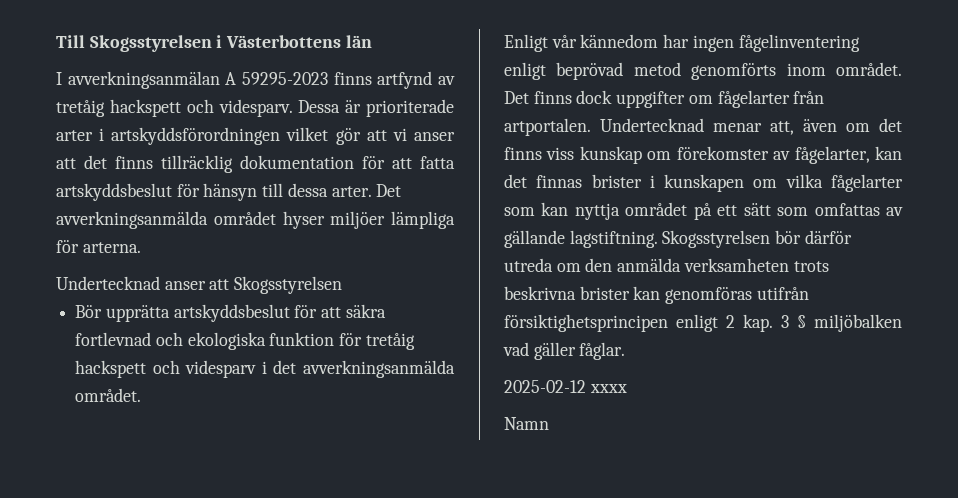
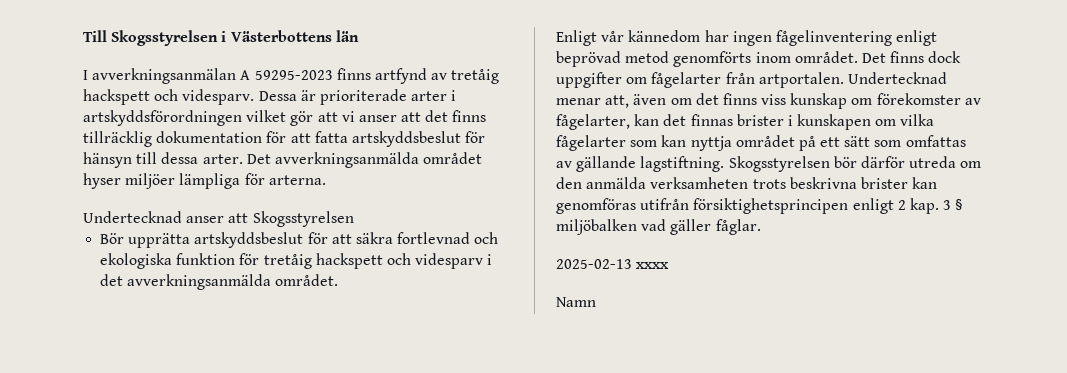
- 2025-02-12 xxxx
+ 2025-02-13 xxxx

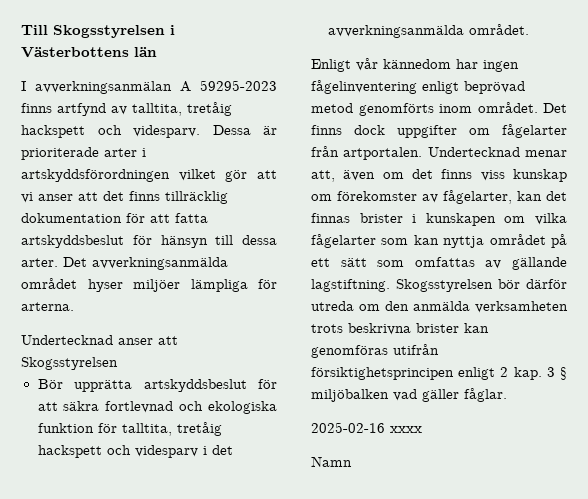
- I avverkningsanmälan A 59295-2023 finns artfynd av tretåig hackspett och videsparv.
+ I avverkningsanmälan A 59295-2023 finns artfynd av talltita, tretåig hackspett och videsparv.
- Bör upprätta artskyddsbeslut för att säkra fortlevnad och ekologiska funktion för tretåig hackspett och videsparv i det avverkningsanmälda området.
+ Bör upprätta artskyddsbeslut för att säkra fortlevnad och ekologiska funktion för talltita, tretåig hackspett och videsparv i det avverkningsanmälda området.
- 2025-02-13 xxxx
+ 2025-02-16 xxxx

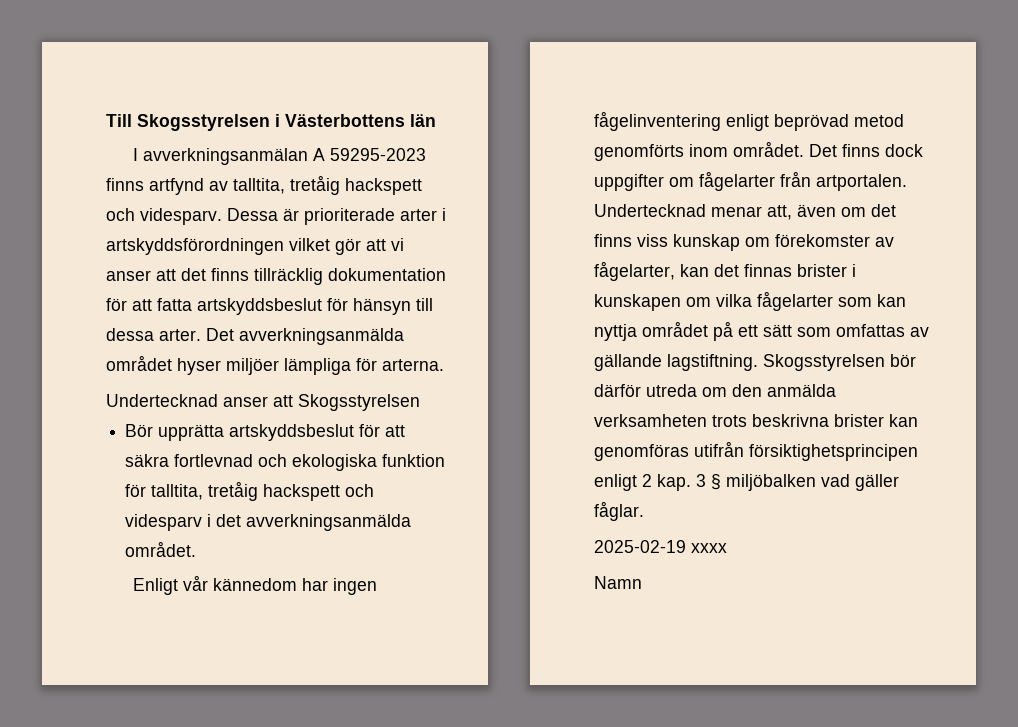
- 2025-02-16 xxxx
+ 2025-02-19 xxxx

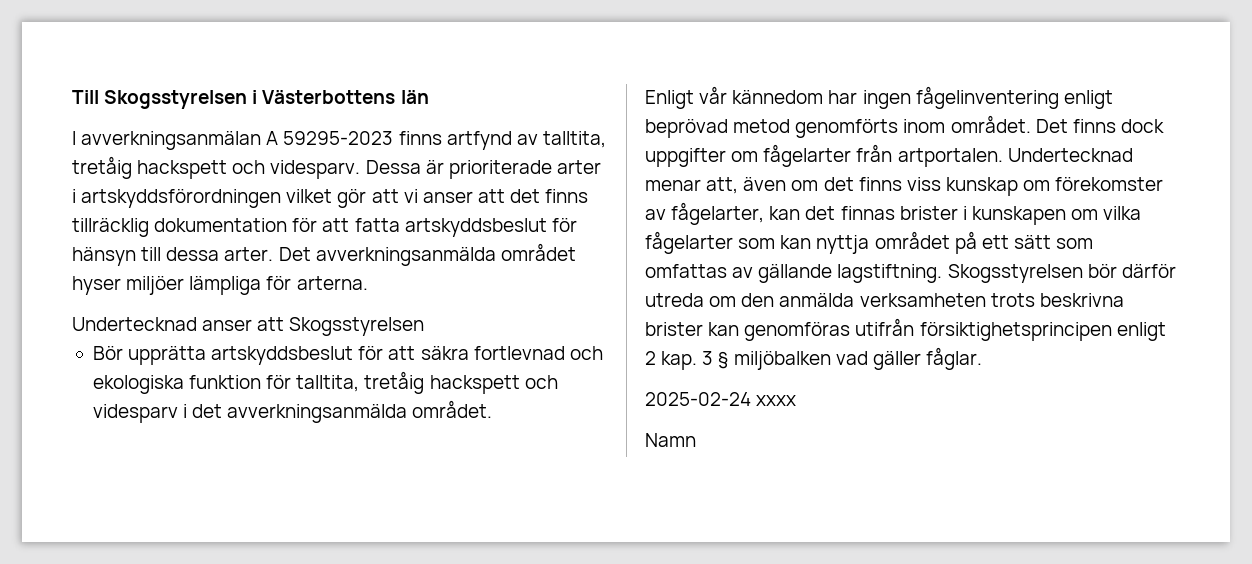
- 2025-02-19 xxxx
+ 2025-02-24 xxxx

